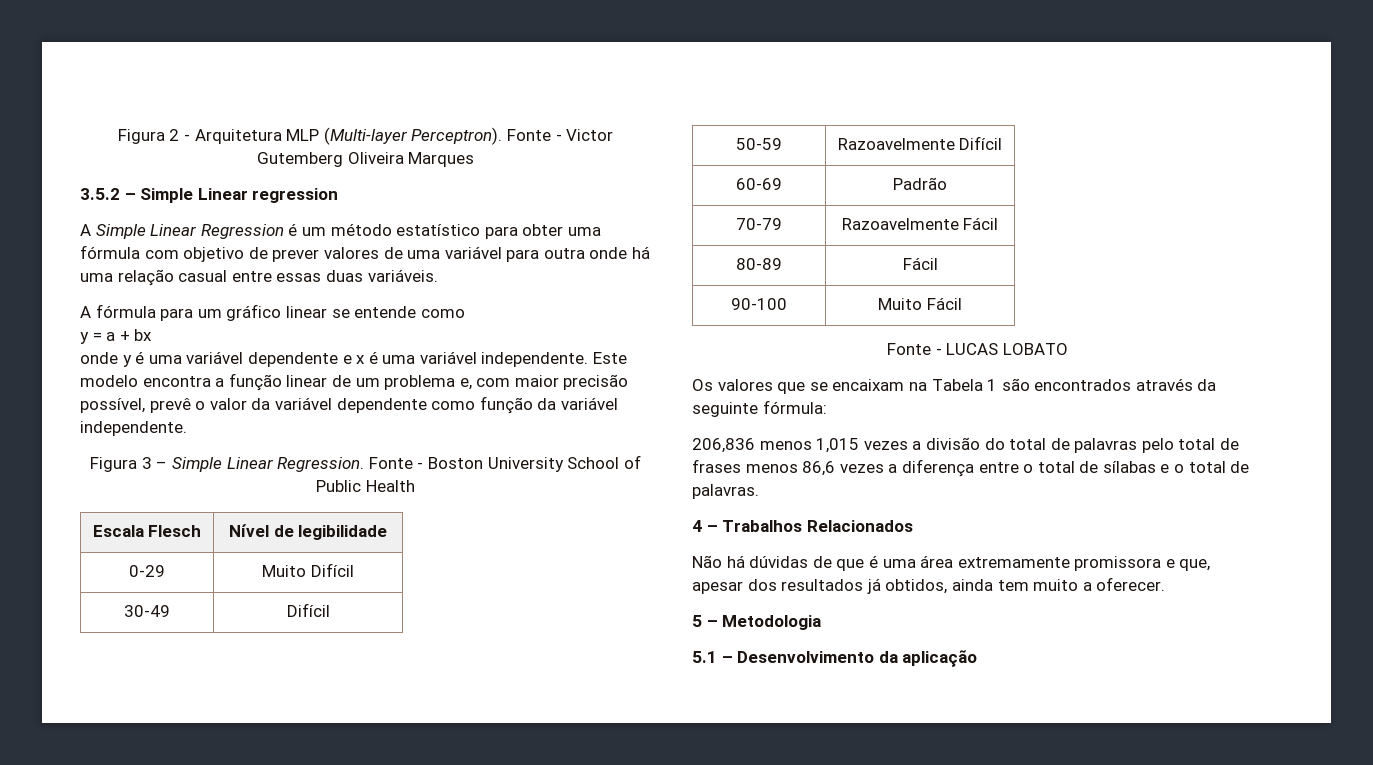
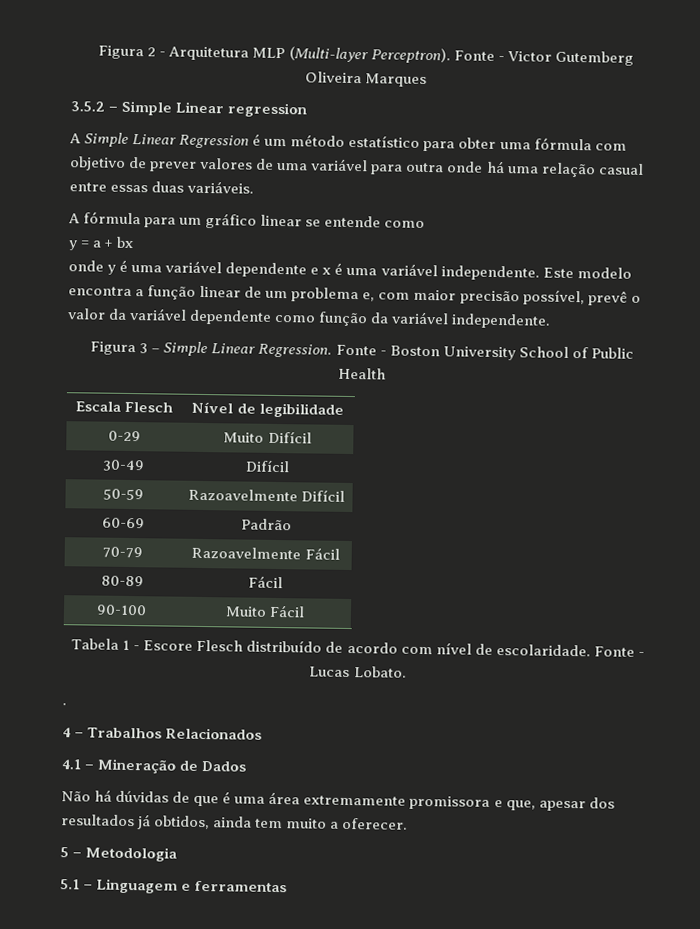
- Fonte - LUCAS LOBATO
- Os valores que se encaixam na Tabela 1 são encontrados através da seguinte fórmula:
- 206,836 menos 1,015 vezes a divisão do total de palavras pelo total de frases menos 86,6 vezes a diferença entre o total de sílabas e o total de palavras.
+ Tabela 1 - Escore Flesch distribuído de acordo com nível de escolaridade. Fonte - Lucas Lobato.
+ .
+ 4.1 – Mineração de Dados
- 5.1 – Desenvolvimento da aplicação
+ 5.1 – Linguagem e ferramentas

